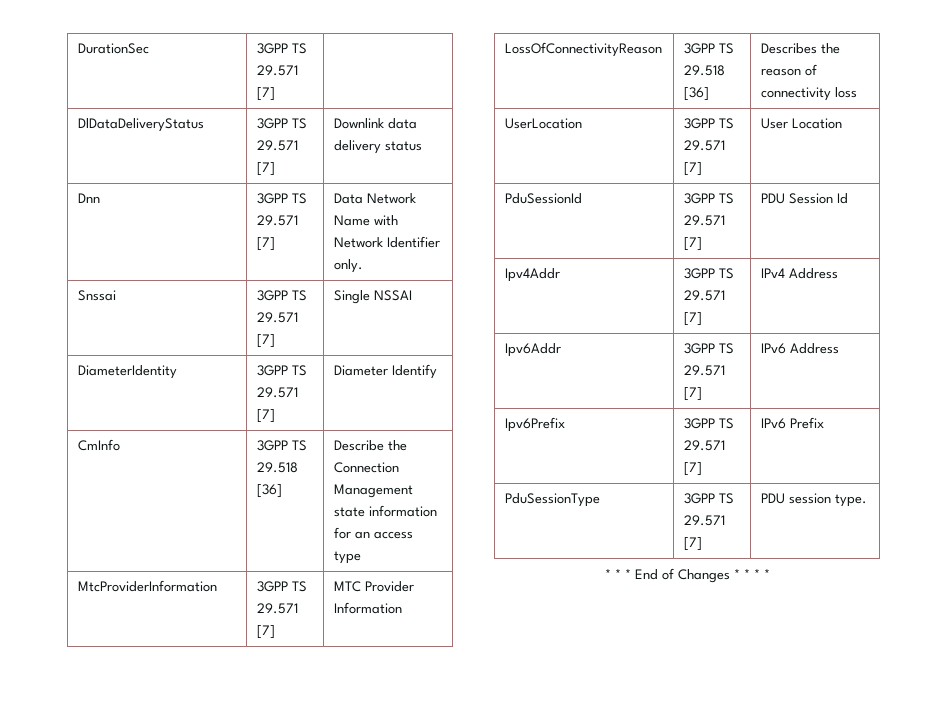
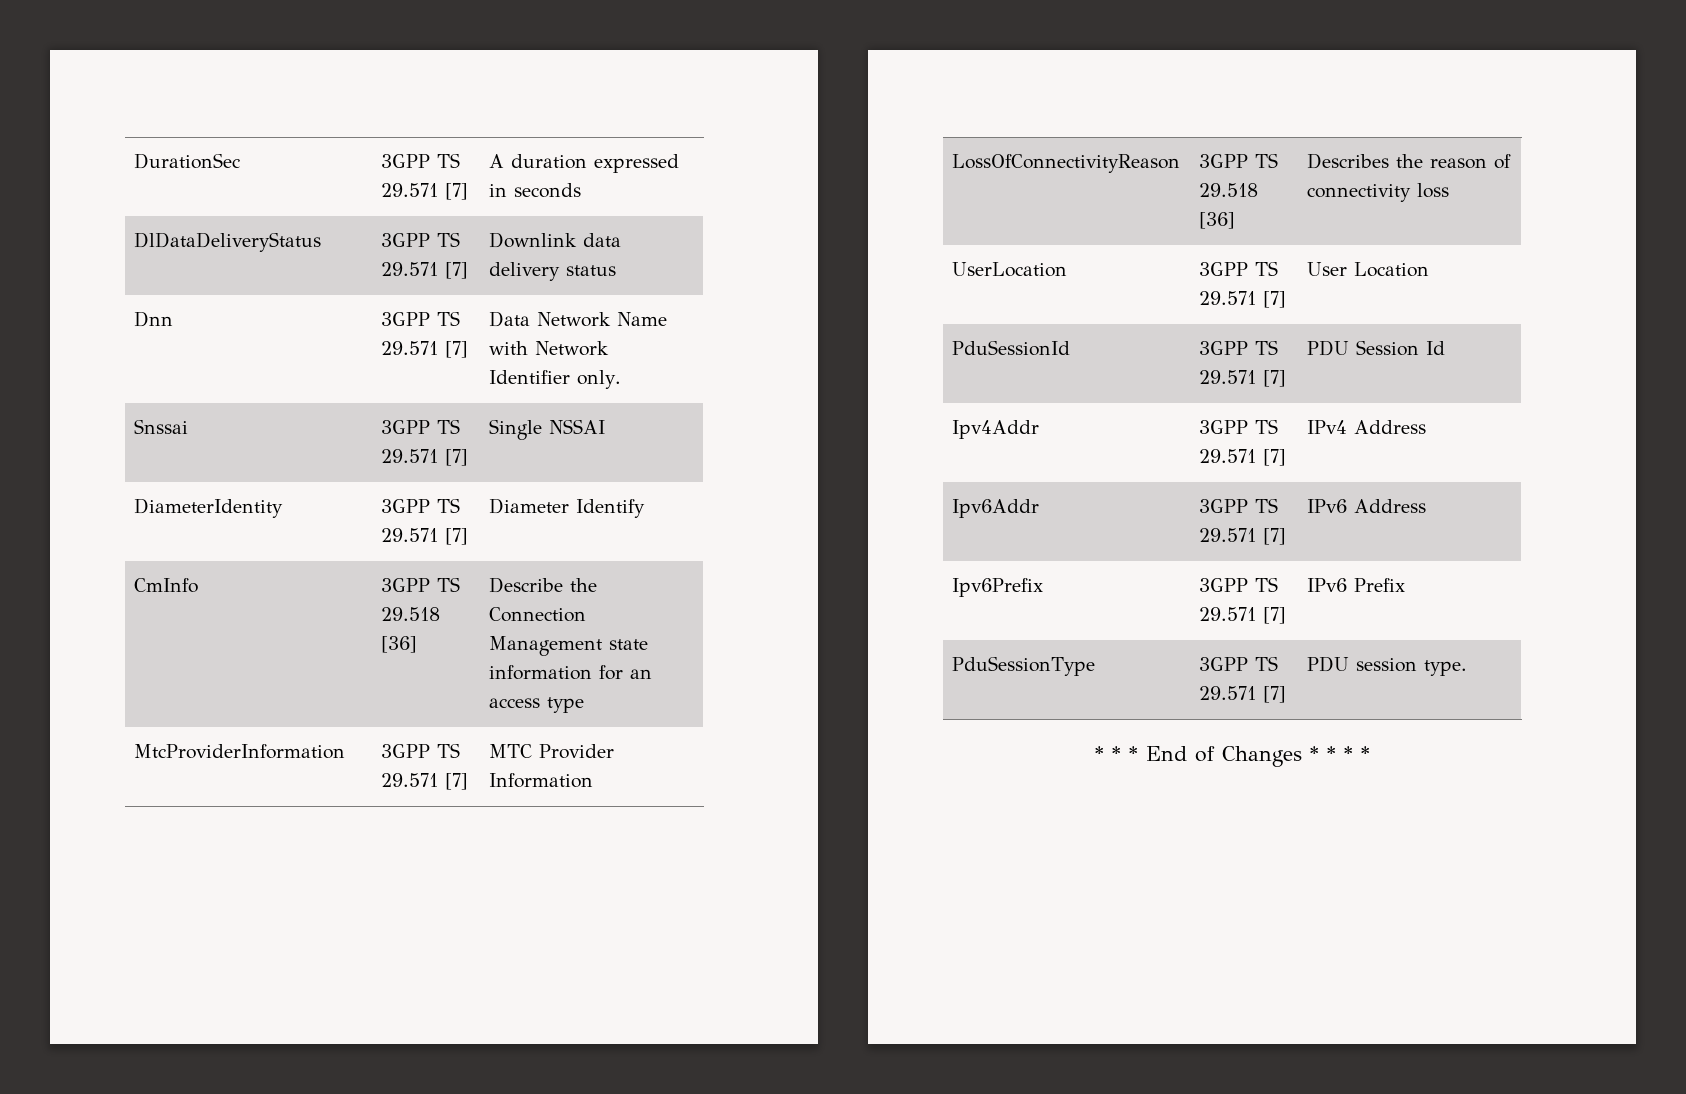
- DurationSec | 3GPP TS 29.571 [7] |
+ DurationSec | 3GPP TS 29.571 [7] | A duration expressed in seconds

